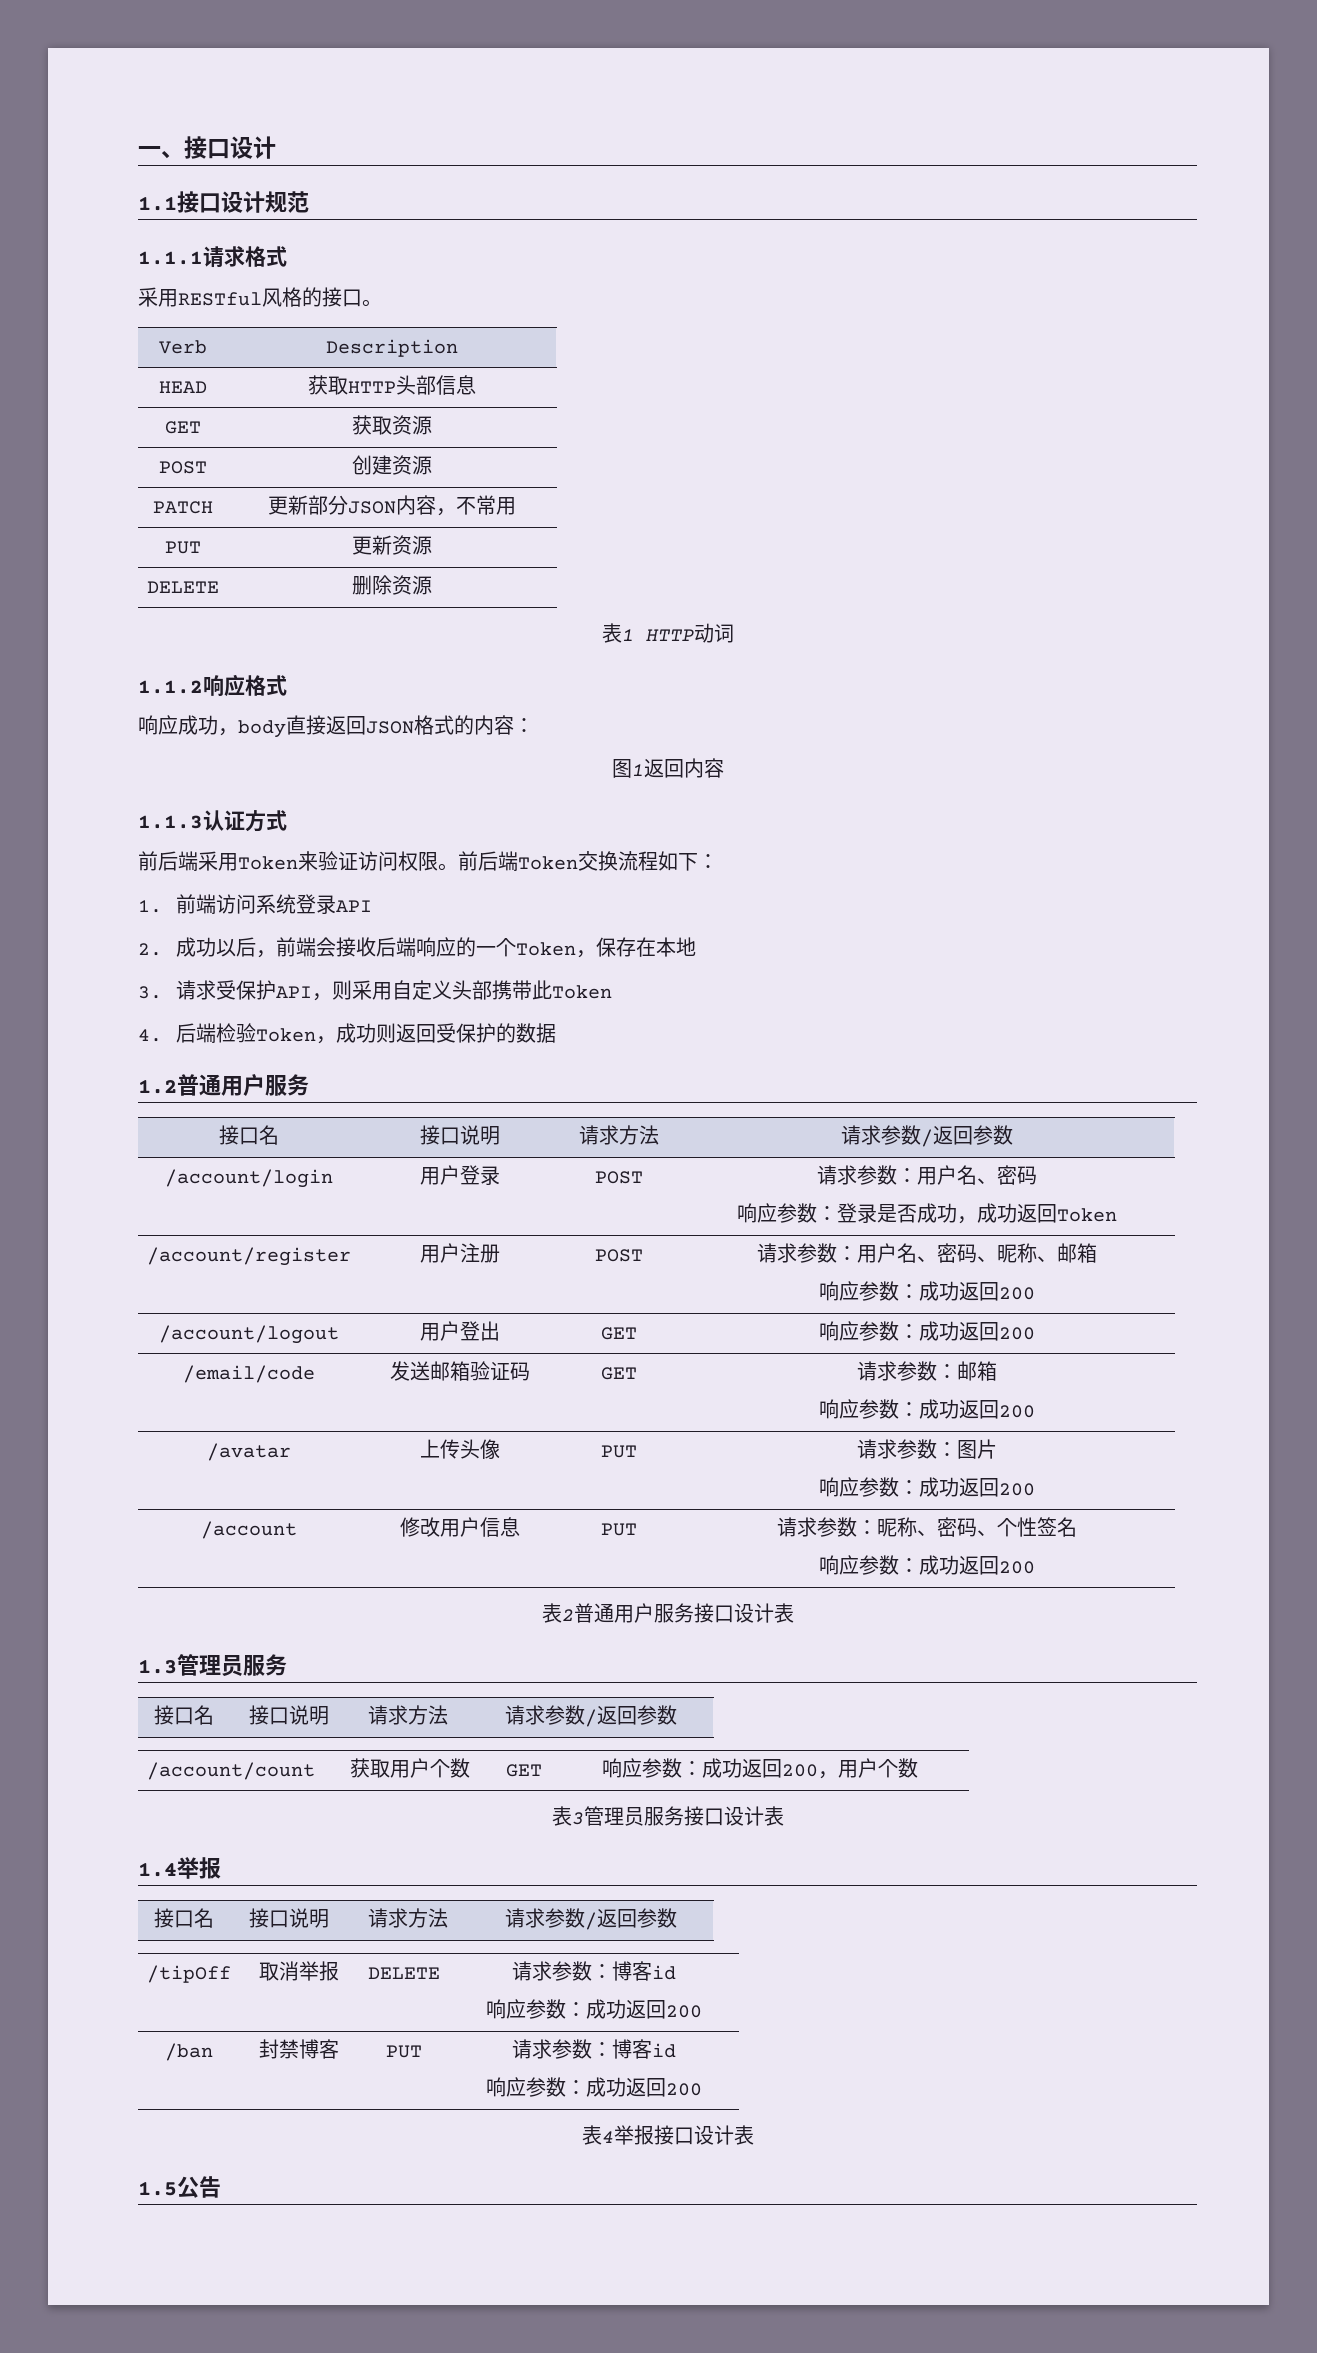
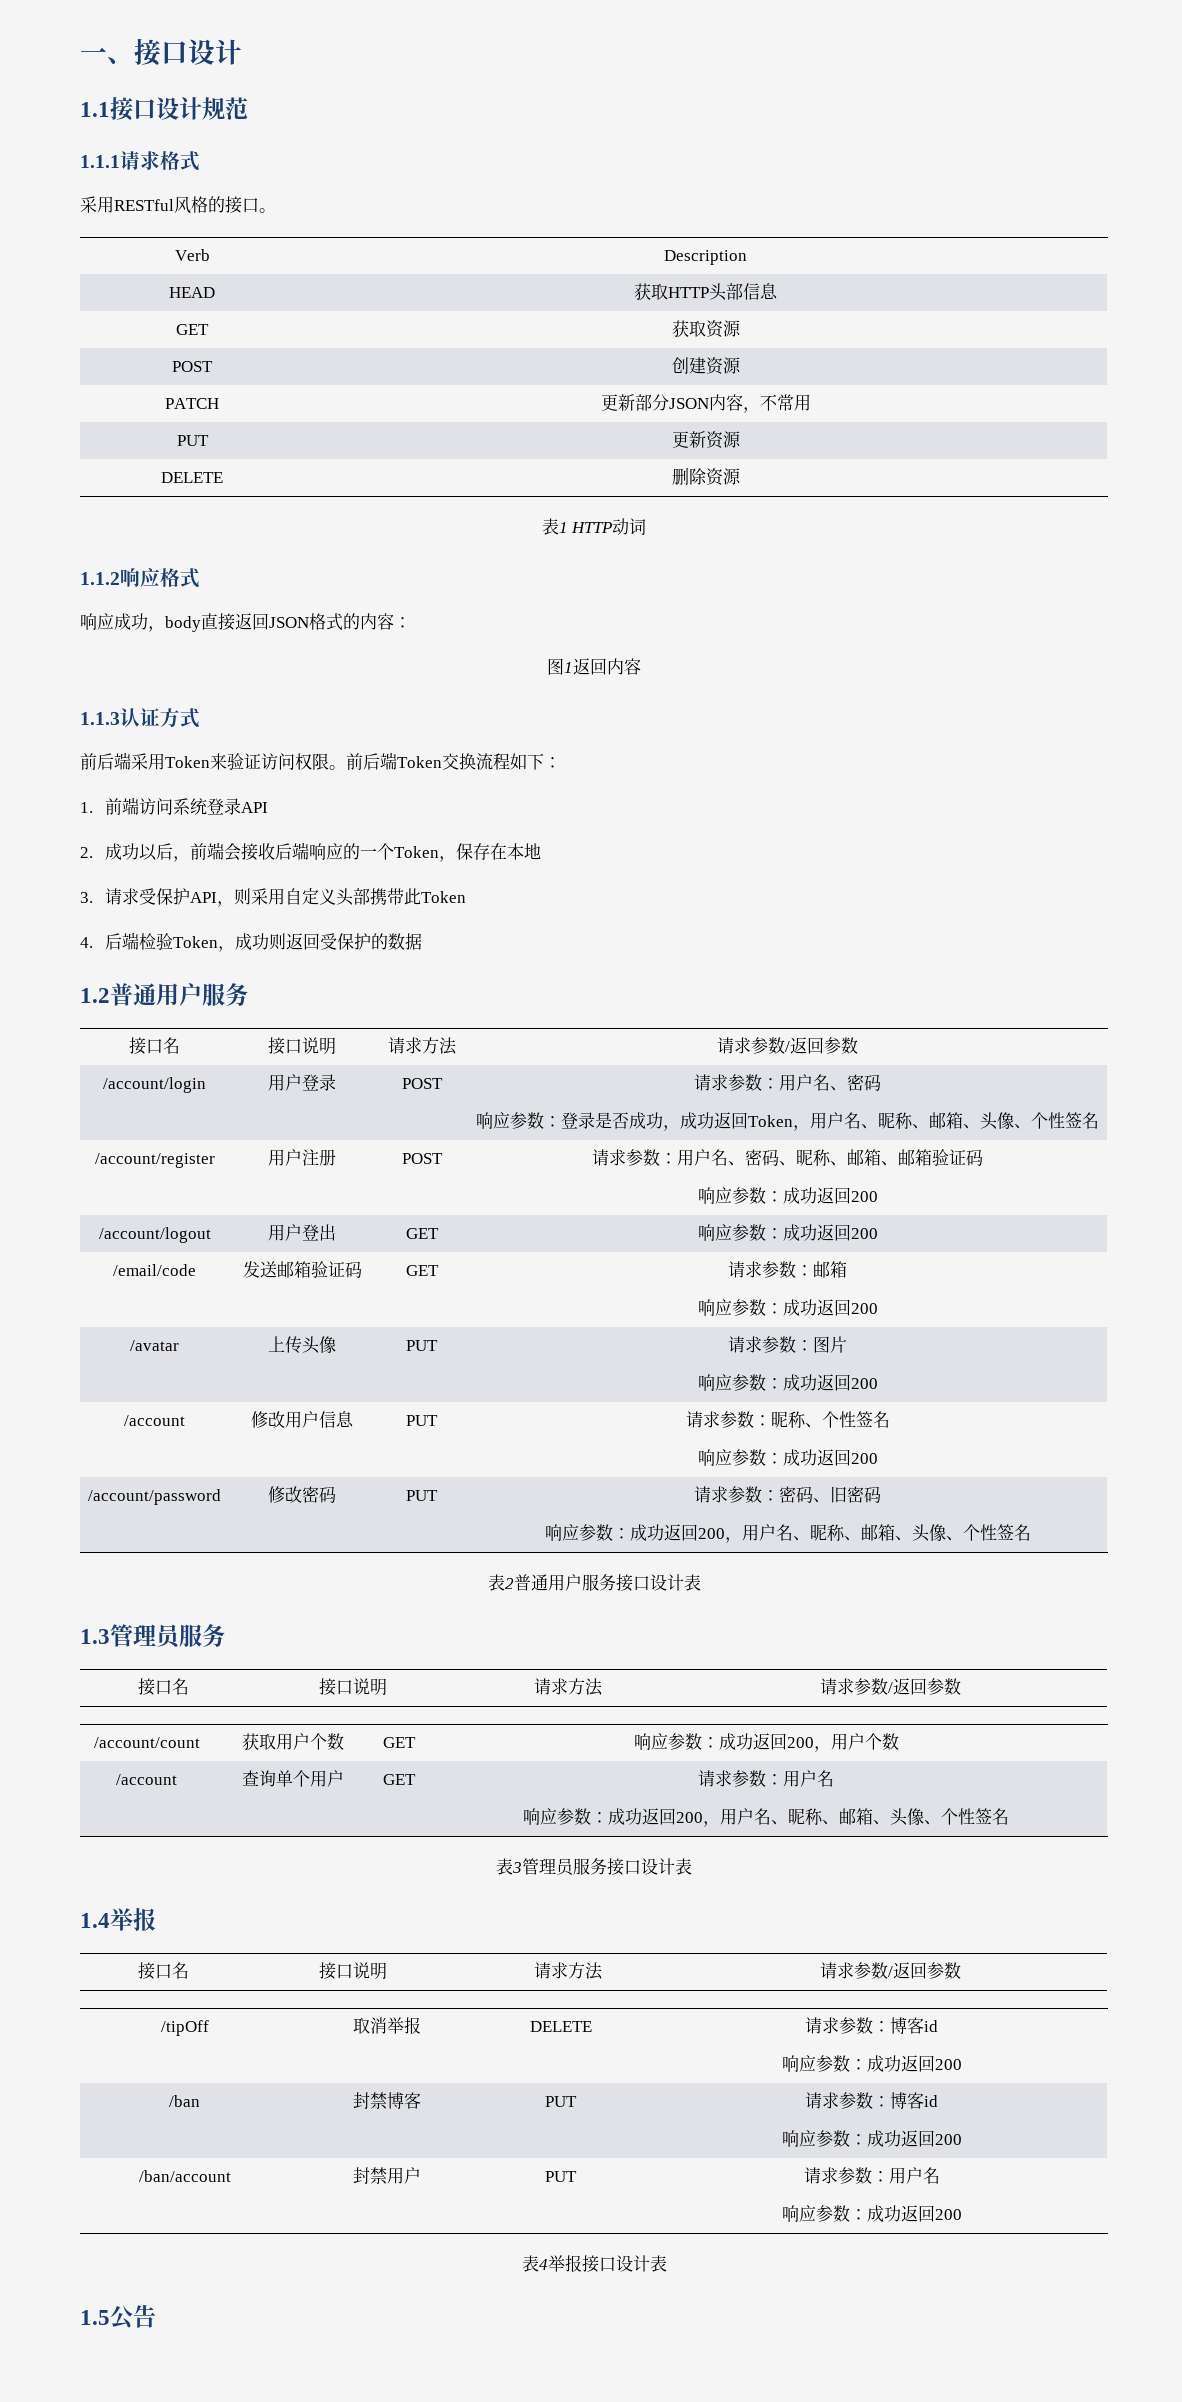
  /account/login | 用户登录 | POST | 请求参数：用户名、密码
- 响应参数：登录是否成功，成功返回Token
+ 响应参数：登录是否成功，成功返回Token，用户名、昵称、邮箱、头像、个性签名
- /account/register | 用户注册 | POST | 请求参数：用户名、密码、昵称、邮箱
+ /account/register | 用户注册 | POST | 请求参数：用户名、密码、昵称、邮箱、邮箱验证码
- /account | 修改用户信息 | PUT | 请求参数：昵称、密码、个性签名
+ /account | 修改用户信息 | PUT | 请求参数：昵称、个性签名
+ /account/password | 修改密码 | PUT | 请求参数：密码、旧密码
+ 响应参数：成功返回200，用户名、昵称、邮箱、头像、个性签名
+ /account | 查询单个用户 | GET | 请求参数：用户名
+ 响应参数：成功返回200，用户名、昵称、邮箱、头像、个性签名
+ /ban/account | 封禁用户 | PUT | 请求参数：用户名
+ 响应参数：成功返回200

